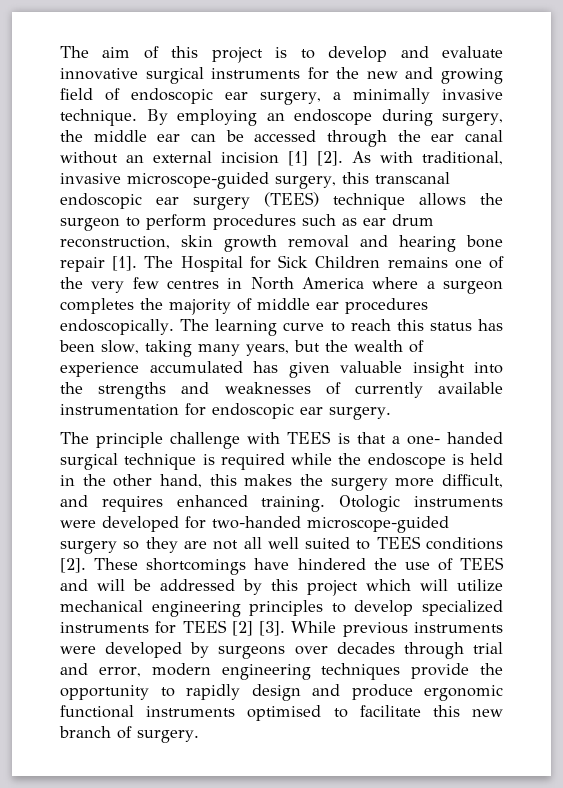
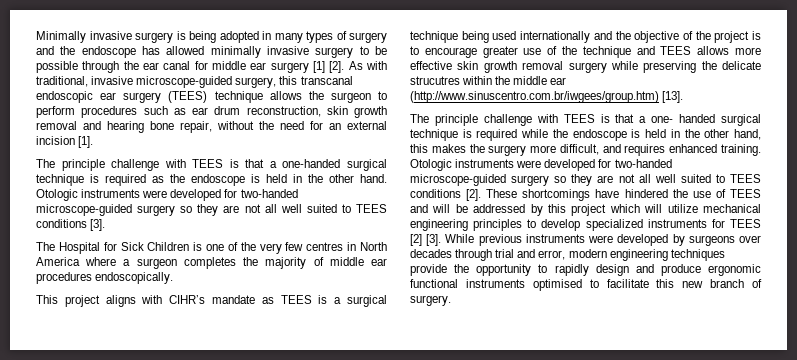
- The aim of this project is to develop and evaluate innovative surgical instruments for the new and growing field of endoscopic ear surgery, a minimally invasive technique. By employing an endoscope during surgery, the middle ear can be accessed through the ear canal without an external incision [1] [2].
+ Minimally invasive surgery is being adopted in many types of surgery and the endoscope has allowed minimally invasive surgery to be possible through the ear canal for middle ear surgery [1] [2].
- As with traditional, invasive microscope-guided surgery, this transcanal endoscopic ear surgery (TEES) technique allows the surgeon to perform procedures such as ear drum reconstruction, skin growth removal and hearing bone repair [1]. The Hospital for Sick Children remains one of the very few centres in North America where a surgeon completes the majority of middle ear procedures endoscopically. The learning curve to reach this status has been slow, taking many years, but the wealth of experience accumulated has given valuable insight into the strengths and weaknesses of currently available instrumentation for endoscopic ear surgery.
+ As with traditional, invasive microscope-guided surgery, this transcanal endoscopic ear surgery (TEES) technique allows the surgeon to perform procedures such as ear drum reconstruction, skin growth removal and hearing bone repair, without the need for an external incision [1].
+ The principle challenge with TEES is that a one-handed surgical technique is required as the endoscope is held in the other hand. Otologic instruments were developed for two-handed microscope-guided surgery so they are not all well suited to TEES conditions [3].
+ The Hospital for Sick Children is one of the very few centres in North America where a surgeon completes the majority of middle ear procedures endoscopically.
+ This project aligns with CIHR’s mandate as TEES is a surgical technique being used internationally and the objective of the project is to encourage greater use of the technique and TEES allows more effective skin growth removal surgery while preserving the delicate strucutres within the middle ear (http://www.sinuscentro.com.br/iwgees/group.htm) [13].

